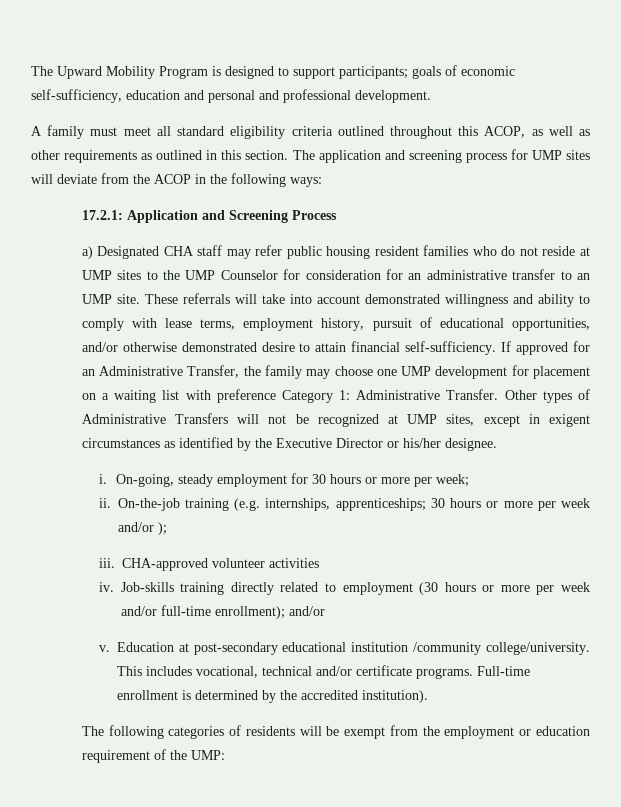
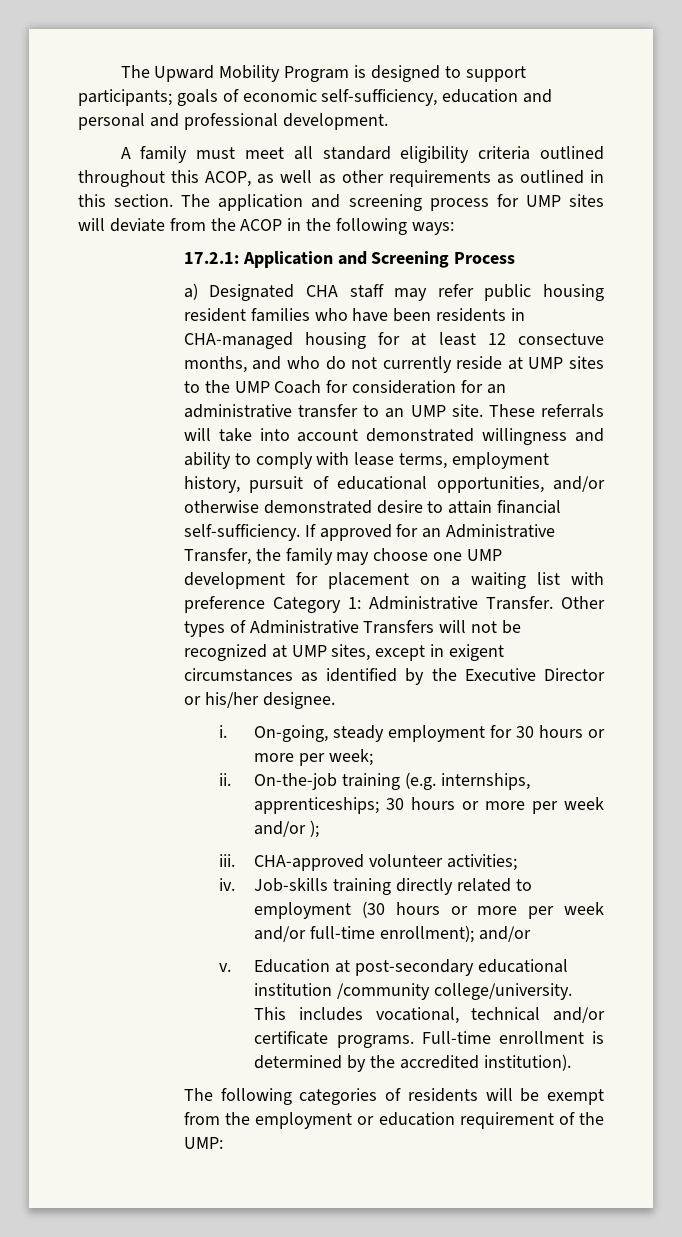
- a) Designated CHA staff may refer public housing resident families who do not reside at UMP sites to the UMP Counselor for consideration for an administrative transfer to an UMP site.
+ a) Designated CHA staff may refer public housing resident families who have been residents in CHA-managed housing for at least 12 consectuve months, and who do not currently reside at UMP sites to the UMP Coach for consideration for an administrative transfer to an UMP site.
- CHA-approved volunteer activities
+ CHA-approved volunteer activities;

